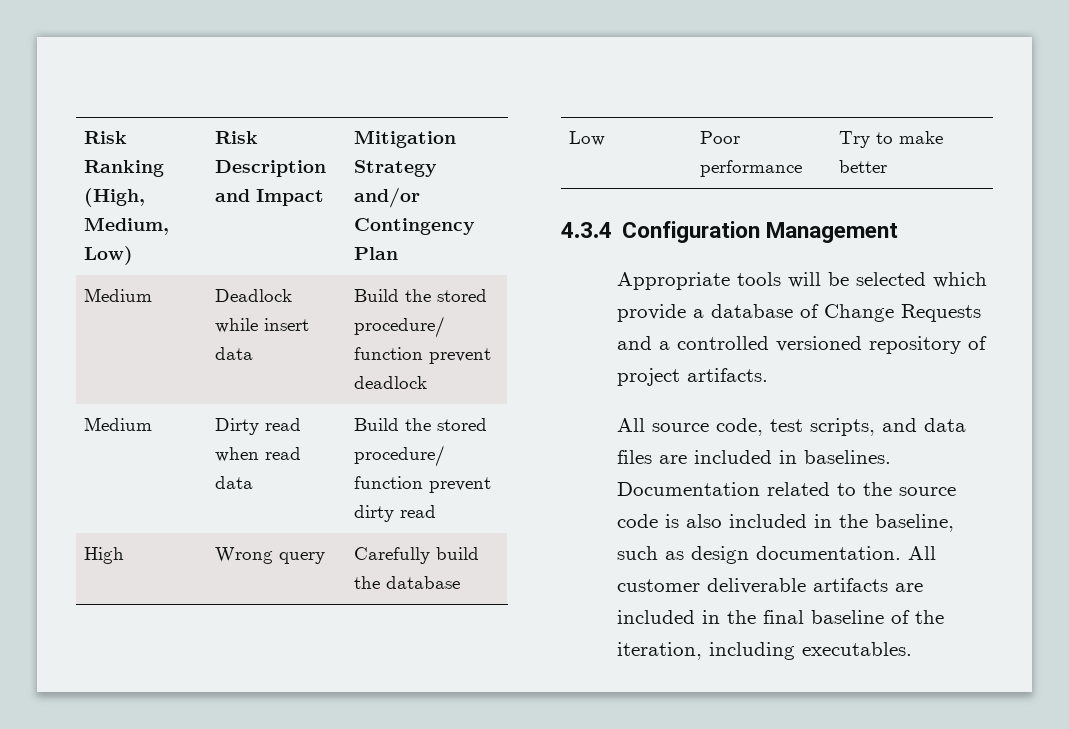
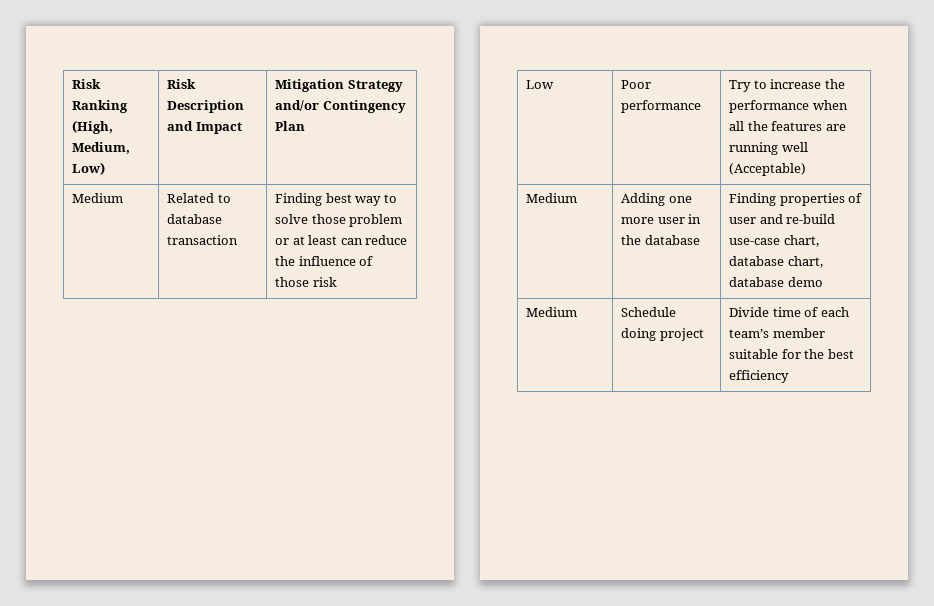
- Medium | Deadlock while insert data | Build the stored procedure/ function prevent deadlock
- Medium | Dirty read when read data | Build the stored procedure/ function prevent dirty read
- High | Wrong query | Carefully build the database
+ Medium | Related to database transaction | Finding best way to solve those problem or at least can reduce the influence of those risk
- Low | Poor performance | Try to make better
- 4.3.4 Configuration Management
- Appropriate tools will be selected which provide a database of Change Requests and a controlled versioned repository of project artifacts.
- All source code, test scripts, and data files are included in baselines. Documentation related to the source code is also included in the baseline, such as design documentation. All customer deliverable artifacts are included in the final baseline of the iteration, including executables.
+ Low | Poor performance | Try to increase the performance when all the features are running well (Acceptable)
+ Medium | Adding one more user in the database | Finding properties of user and re-build use-case chart, database chart, database demo
+ Medium | Schedule doing project | Divide time of each team’s member suitable for the best efficiency

